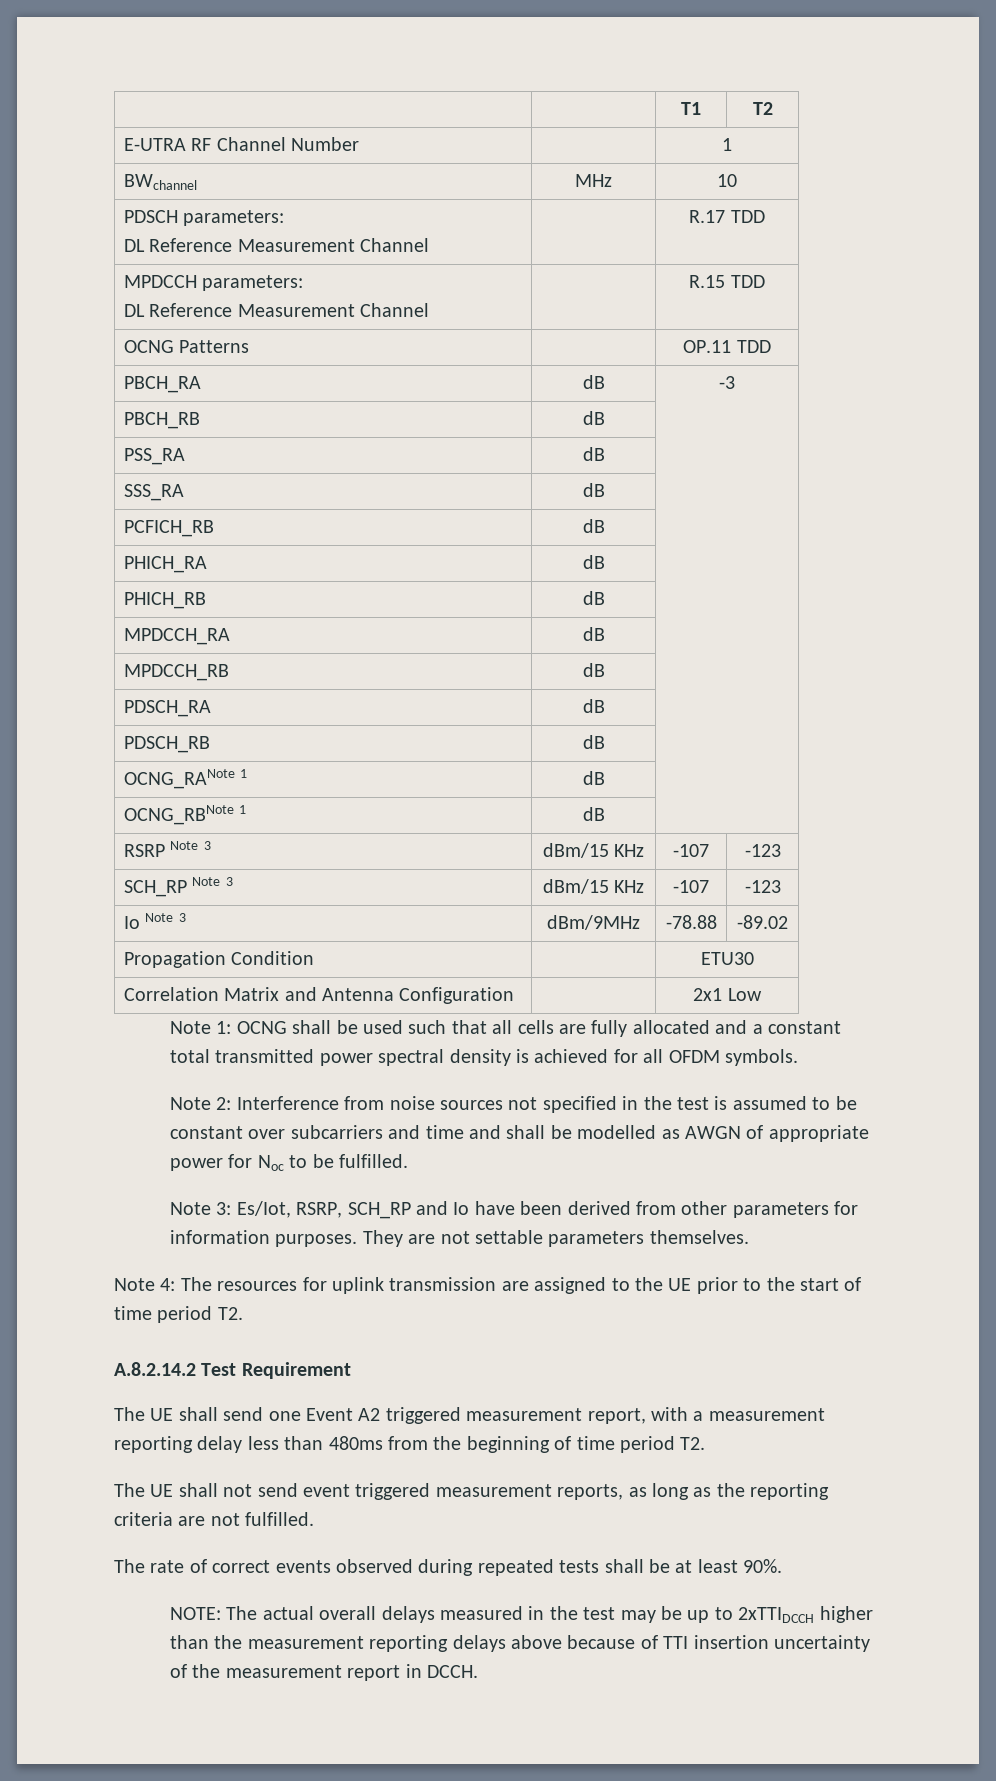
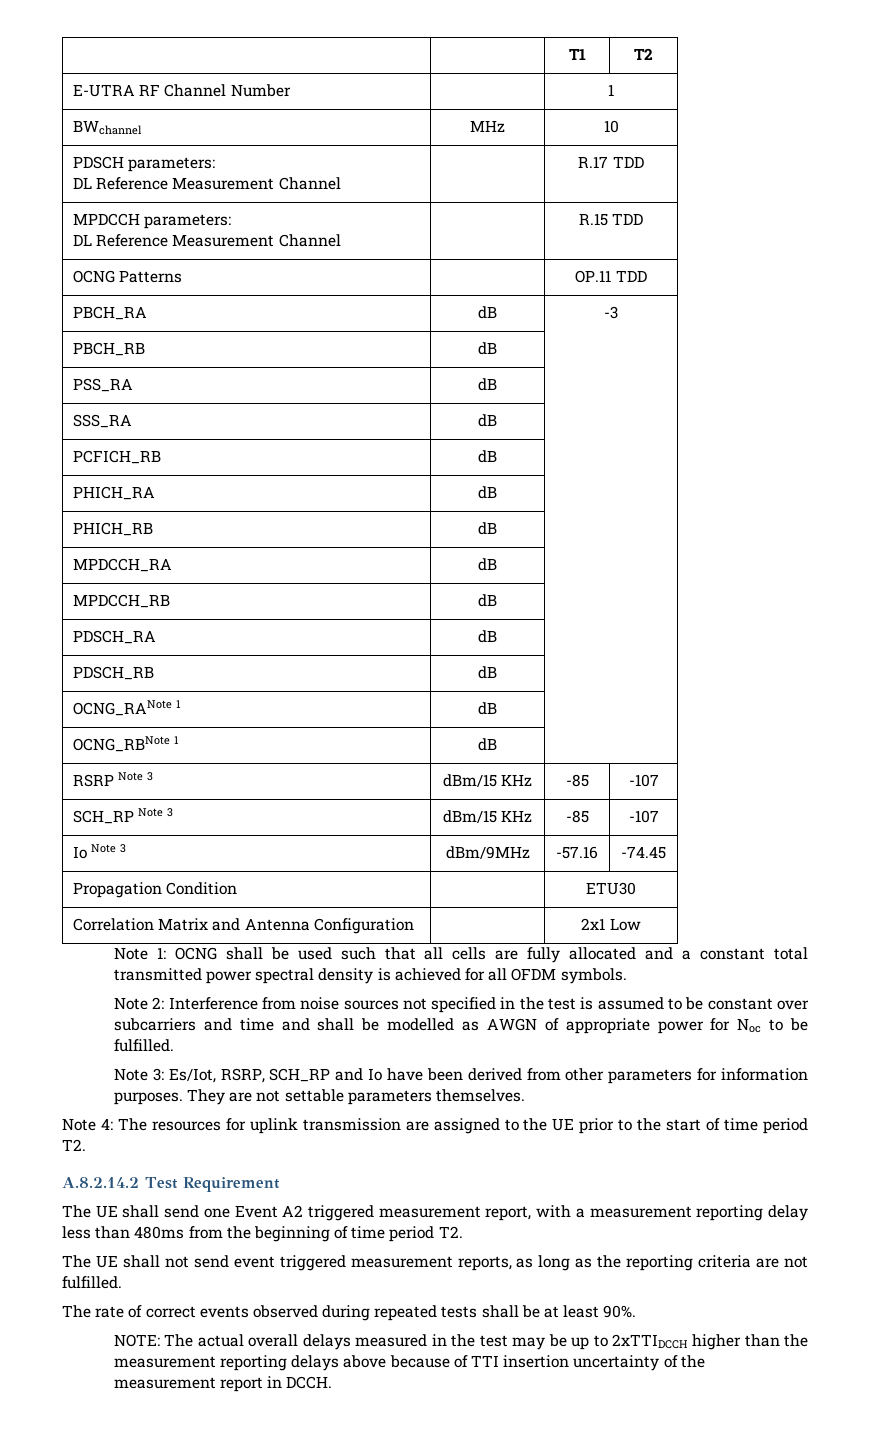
- RSRP Note 3 | dBm/15 KHz | -107 | -123
+ RSRP Note 3 | dBm/15 KHz | -85 | -107
- SCH_RP Note 3 | dBm/15 KHz | -107 | -123
+ SCH_RP Note 3 | dBm/15 KHz | -85 | -107
- Io Note 3 | dBm/9MHz | -78.88 | -89.02
+ Io Note 3 | dBm/9MHz | -57.16 | -74.45

